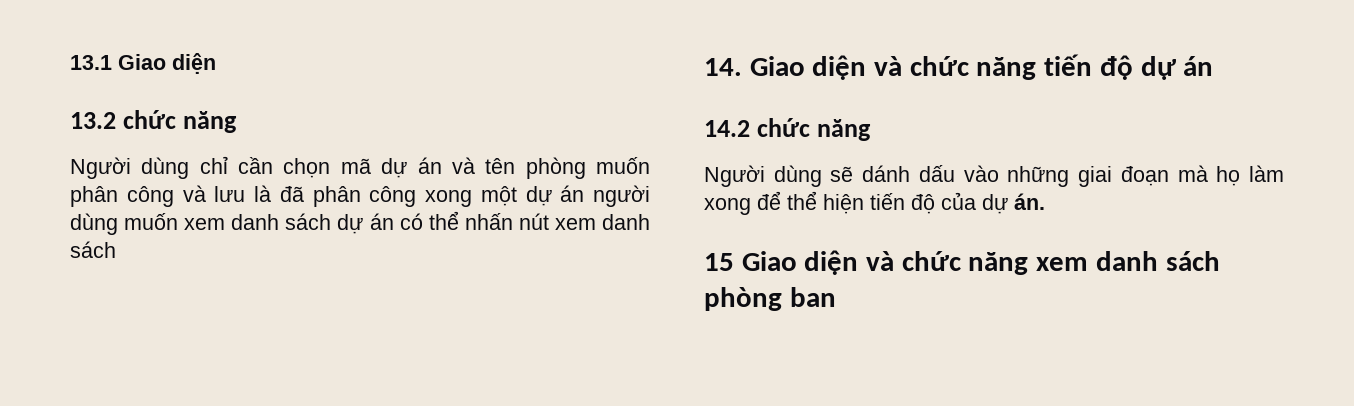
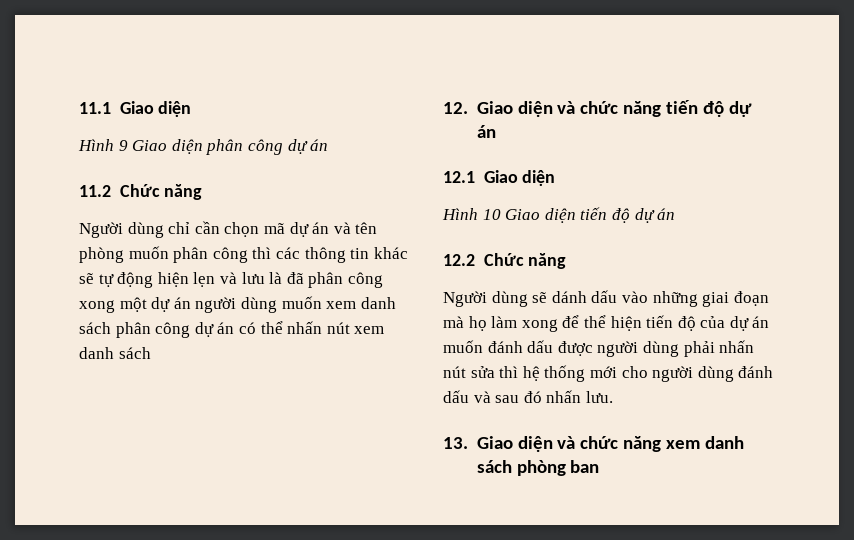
- 13.1 Giao diện
- 13.2 chức năng
+ 11.1 Giao diện
+ Hình 9 Giao diện phân công dự án
+ 11.2 Chức năng
- Người dùng chỉ cần chọn mã dự án và tên phòng muốn phân công và lưu là đã phân công xong một dự án người dùng muốn xem danh sách dự án có thể nhấn nút xem danh sách
+ Người dùng chỉ cần chọn mã dự án và tên phòng muốn phân công thì các thông tin khác sẽ tự động hiện lẹn và lưu là đã phân công xong một dự án người dùng muốn xem danh sách phân công dự án có thể nhấn nút xem danh sách
- 14. Giao diện và chức năng tiến độ dự án
+ 12. Giao diện và chức năng tiến độ dự án
- 14.2 chức năng
+ 12.1 Giao diện
+ Hình 10 Giao diện tiến độ dự án
+ 12.2 Chức năng
- Người dùng sẽ dánh dấu vào những giai đoạn mà họ làm xong để thể hiện tiến độ của dự án.
- 15 Giao diện và chức năng xem danh sách phòng ban
+ Người dùng sẽ dánh dấu vào những giai đoạn mà họ làm xong để thể hiện tiến độ của dự án muốn đánh dấu được người dùng phải nhấn nút sửa thì hệ thống mới cho người dùng đánh dấu và sau đó nhấn lưu.
+ 13. Giao diện và chức năng xem danh sách phòng ban

